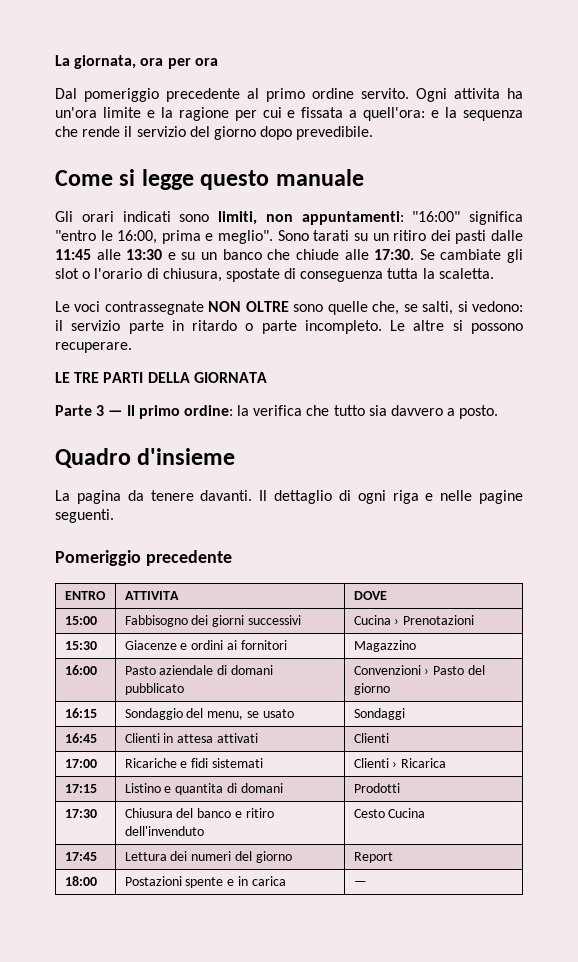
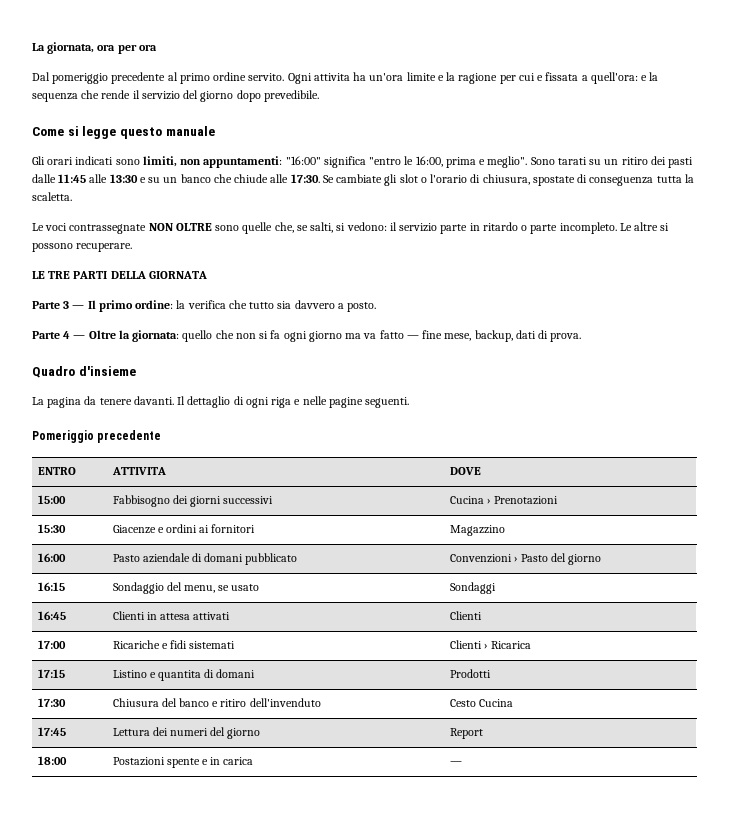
+ Parte 4 — Oltre la giornata: quello che non si fa ogni giorno ma va fatto — fine mese, backup, dati di prova.

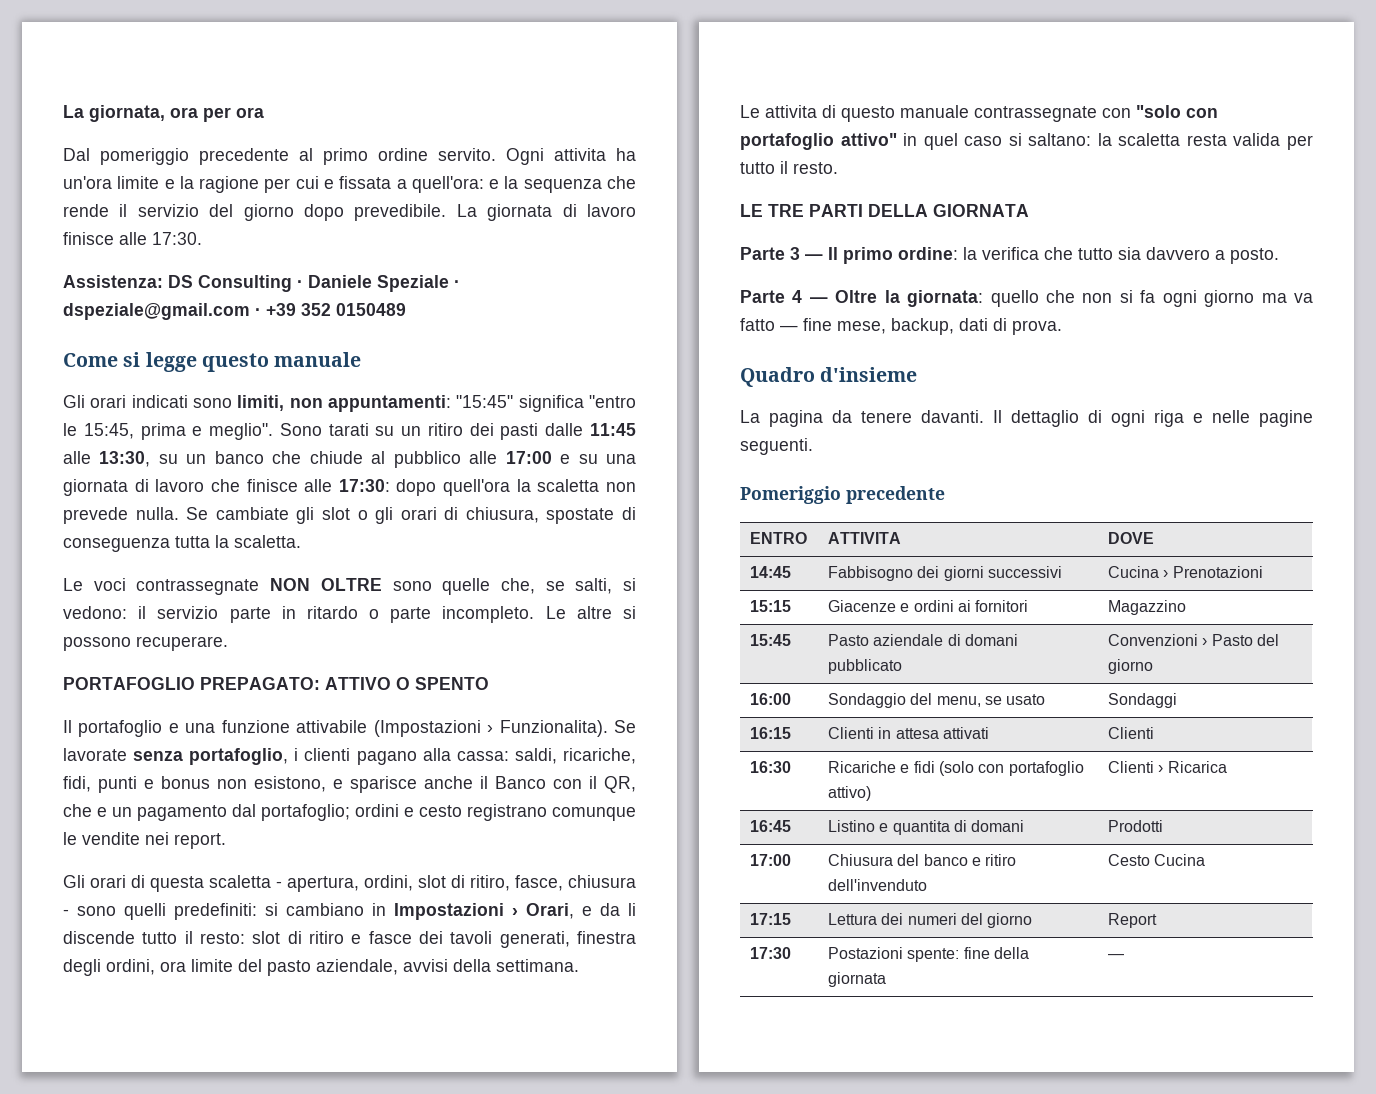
+ La giornata di lavoro finisce alle 17:30.
+ Assistenza: DS Consulting · Daniele Speziale · dspeziale@gmail.com · +39 352 0150489
- Gli orari indicati sono limiti, non appuntamenti: "16:00" significa "entro le 16:00, prima e meglio".
+ Gli orari indicati sono limiti, non appuntamenti: "15:45" significa "entro le 15:45, prima e meglio".
- Sono tarati su un ritiro dei pasti dalle 11:45 alle 13:30 e su un banco che chiude alle 17:30.
+ Sono tarati su un ritiro dei pasti dalle 11:45 alle 13:30, su un banco che chiude al pubblico alle 17:00 e su una giornata di lavoro che finisce alle 17:30: dopo quell'ora la scaletta non prevede nulla.
- Se cambiate gli slot o l'orario di chiusura, spostate di conseguenza tutta la scaletta.
+ Se cambiate gli slot o gli orari di chiusura, spostate di conseguenza tutta la scaletta.
+ PORTAFOGLIO PREPAGATO: ATTIVO O SPENTO
+ Il portafoglio e una funzione attivabile (Impostazioni › Funzionalita). Se lavorate senza portafoglio, i clienti pagano alla cassa: saldi, ricariche, fidi, punti e bonus non esistono, e sparisce anche il Banco con il QR, che e un pagamento dal portafoglio; ordini e cesto registrano comunque le vendite nei report.
+ Gli orari di questa scaletta - apertura, ordini, slot di ritiro, fasce, chiusura - sono quelli predefiniti: si cambiano in Impostazioni › Orari, e da li discende tutto il resto: slot di ritiro e fasce dei tavoli generati, finestra degli ordini, ora limite del pasto aziendale, avvisi della settimana.
+ Le attivita di questo manuale contrassegnate con "solo con portafoglio attivo" in quel caso si saltano: la scaletta resta valida per tutto il resto.
- 15:00 | Fabbisogno dei giorni successivi | Cucina › Prenotazioni
+ 14:45 | Fabbisogno dei giorni successivi | Cucina › Prenotazioni
- 15:30 | Giacenze e ordini ai fornitori | Magazzino
+ 15:15 | Giacenze e ordini ai fornitori | Magazzino
- 16:00 | Pasto aziendale di domani pubblicato | Convenzioni › Pasto del giorno
+ 15:45 | Pasto aziendale di domani pubblicato | Convenzioni › Pasto del giorno
- 16:15 | Sondaggio del menu, se usato | Sondaggi
+ 16:00 | Sondaggio del menu, se usato | Sondaggi
- 16:45 | Clienti in attesa attivati | Clienti
+ 16:15 | Clienti in attesa attivati | Clienti
- 17:00 | Ricariche e fidi sistemati | Clienti › Ricarica
+ 16:30 | Ricariche e fidi (solo con portafoglio attivo) | Clienti › Ricarica
- 17:15 | Listino e quantita di domani | Prodotti
+ 16:45 | Listino e quantita di domani | Prodotti
- 17:30 | Chiusura del banco e ritiro dell'invenduto | Cesto Cucina
+ 17:00 | Chiusura del banco e ritiro dell'invenduto | Cesto Cucina
- 17:45 | Lettura dei numeri del giorno | Report
+ 17:15 | Lettura dei numeri del giorno | Report
- 18:00 | Postazioni spente e in carica | —
+ 17:30 | Postazioni spente: fine della giornata | —

